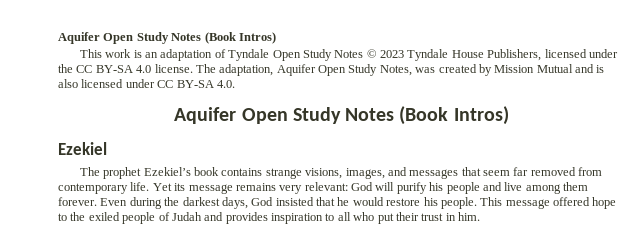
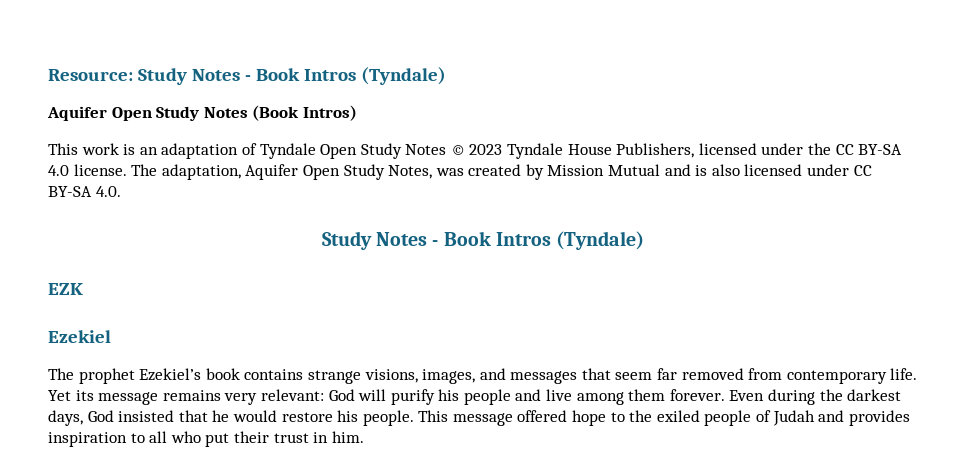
+ Resource: Study Notes - Book Intros (Tyndale)
  The adaptation, Aquifer Open Study Notes, was created by Mission Mutual and is also licensed under CC BY-SA 4.0.
- Aquifer Open Study Notes (Book Intros)
+ Study Notes - Book Intros (Tyndale)
+ EZK

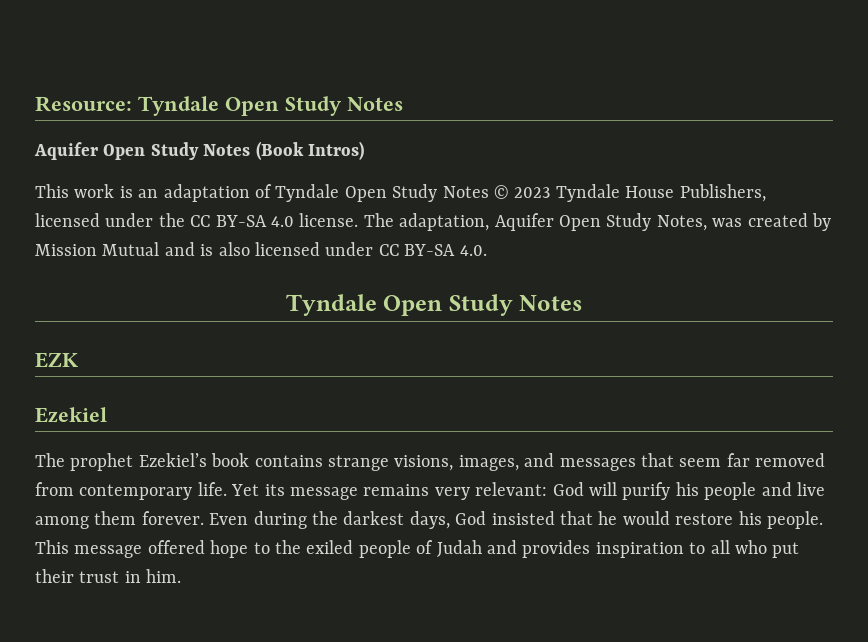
- Resource: Study Notes - Book Intros (Tyndale)
+ Resource: Tyndale Open Study Notes
  The adaptation, Aquifer Open Study Notes, was created by Mission Mutual and is also licensed under CC BY-SA 4.0.
- Study Notes - Book Intros (Tyndale)
+ Tyndale Open Study Notes

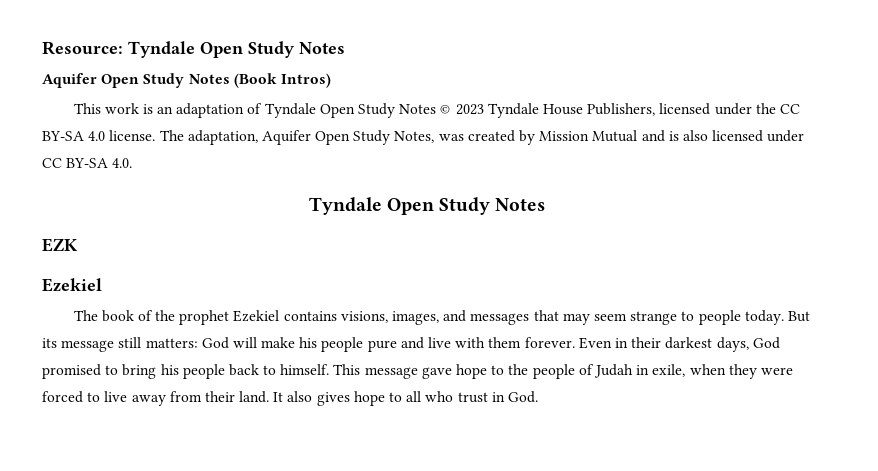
- The prophet Ezekiel’s book contains strange visions, images, and messages that seem far removed from contemporary life. Yet its message remains very relevant: God will purify his people and live among them forever.
+ The book of the prophet Ezekiel contains visions, images, and messages that may seem strange to people today. But its message still matters: God will make his people pure and live with them forever.
- Even during the darkest days, God insisted that he would restore his people.
+ Even in their darkest days, God promised to bring his people back to himself.
- This message offered hope to the exiled people of Judah and provides inspiration to all who put their trust in him.
+ This message gave hope to the people of Judah in exile, when they were forced to live away from their land. It also gives hope to all who trust in God.

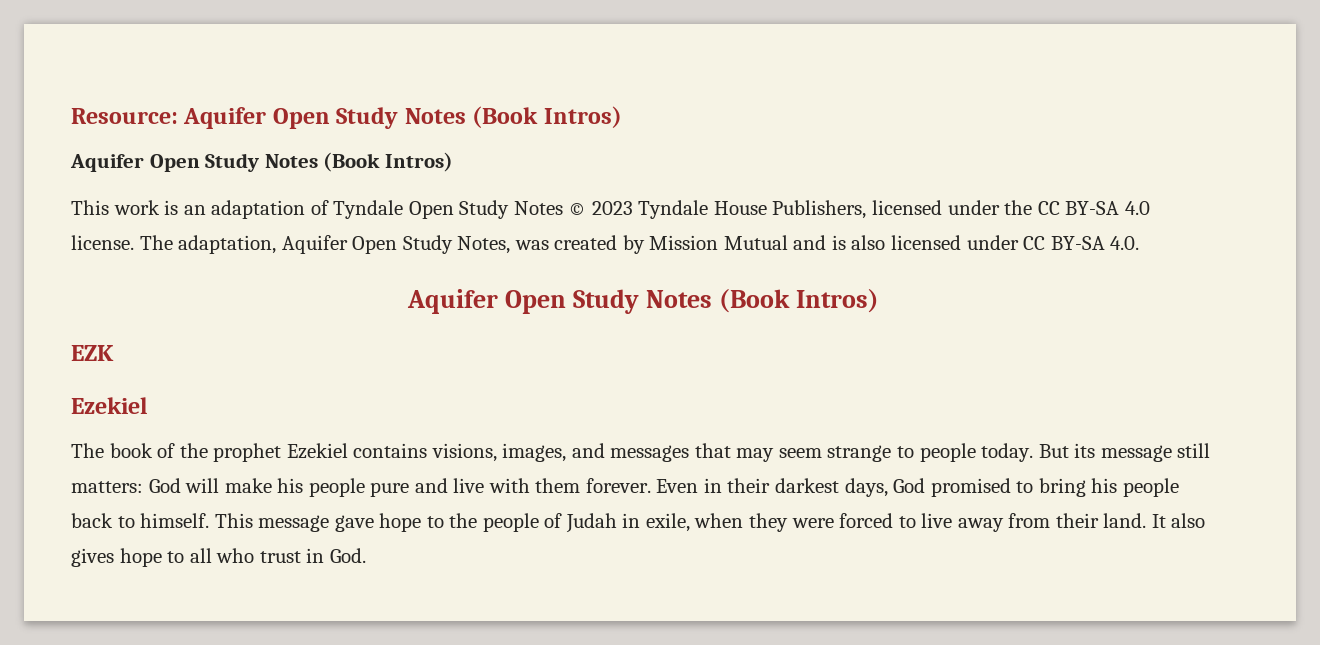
- Resource: Tyndale Open Study Notes
+ Resource: Aquifer Open Study Notes (Book Intros)
  The adaptation, Aquifer Open Study Notes, was created by Mission Mutual and is also licensed under CC BY-SA 4.0.
- Tyndale Open Study Notes
+ Aquifer Open Study Notes (Book Intros)

